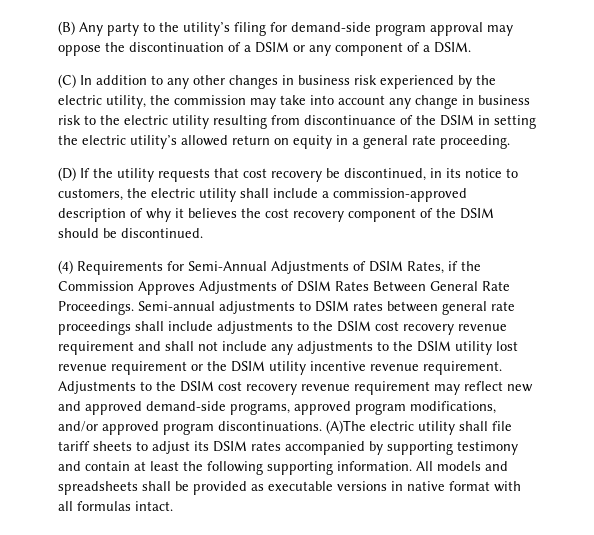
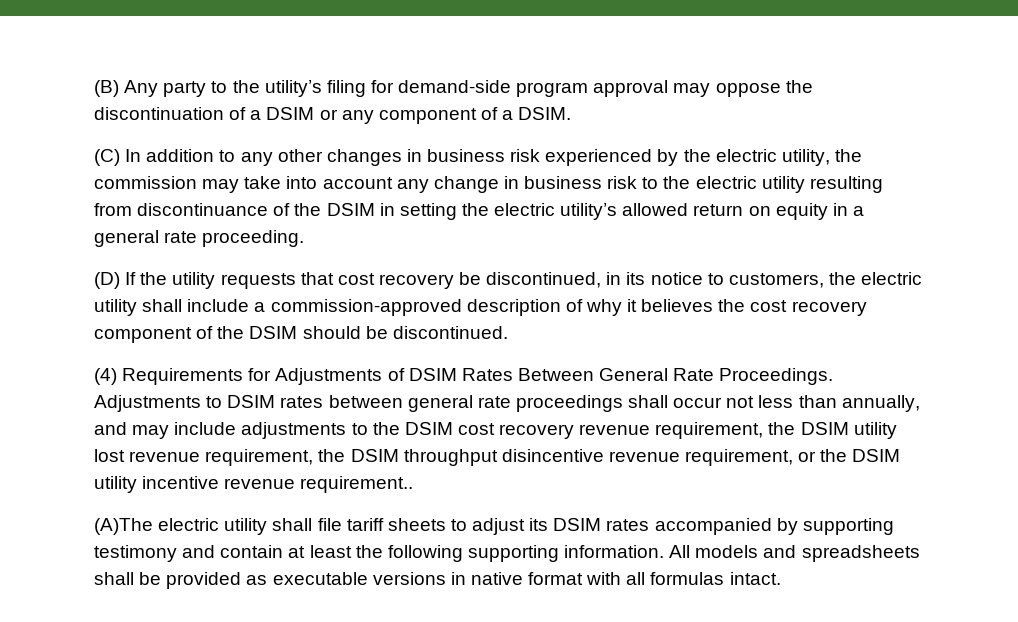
- (4) Requirements for Semi-Annual Adjustments of DSIM Rates, if the Commission Approves Adjustments of DSIM Rates Between General Rate Proceedings.
+ (4) Requirements for Adjustments of DSIM Rates Between General Rate Proceedings.
- Semi-annual adjustments to DSIM rates between general rate proceedings shall include adjustments to the DSIM cost recovery revenue requirement and shall not include any adjustments to the DSIM utility lost revenue requirement or the DSIM utility incentive revenue requirement. Adjustments to the DSIM cost recovery revenue requirement may reflect new and approved demand-side programs, approved program modifications, and/or approved program discontinuations. (A)The electric utility shall file tariff sheets to adjust its DSIM rates accompanied by supporting testimony and contain at least the following supporting information.
+ Adjustments to DSIM rates between general rate proceedings shall occur not less than annually, and may include adjustments to the DSIM cost recovery revenue requirement, the DSIM utility lost revenue requirement, the DSIM throughput disincentive revenue requirement, or the DSIM utility incentive revenue requirement..
+ (A)The electric utility shall file tariff sheets to adjust its DSIM rates accompanied by supporting testimony and contain at least the following supporting information.

